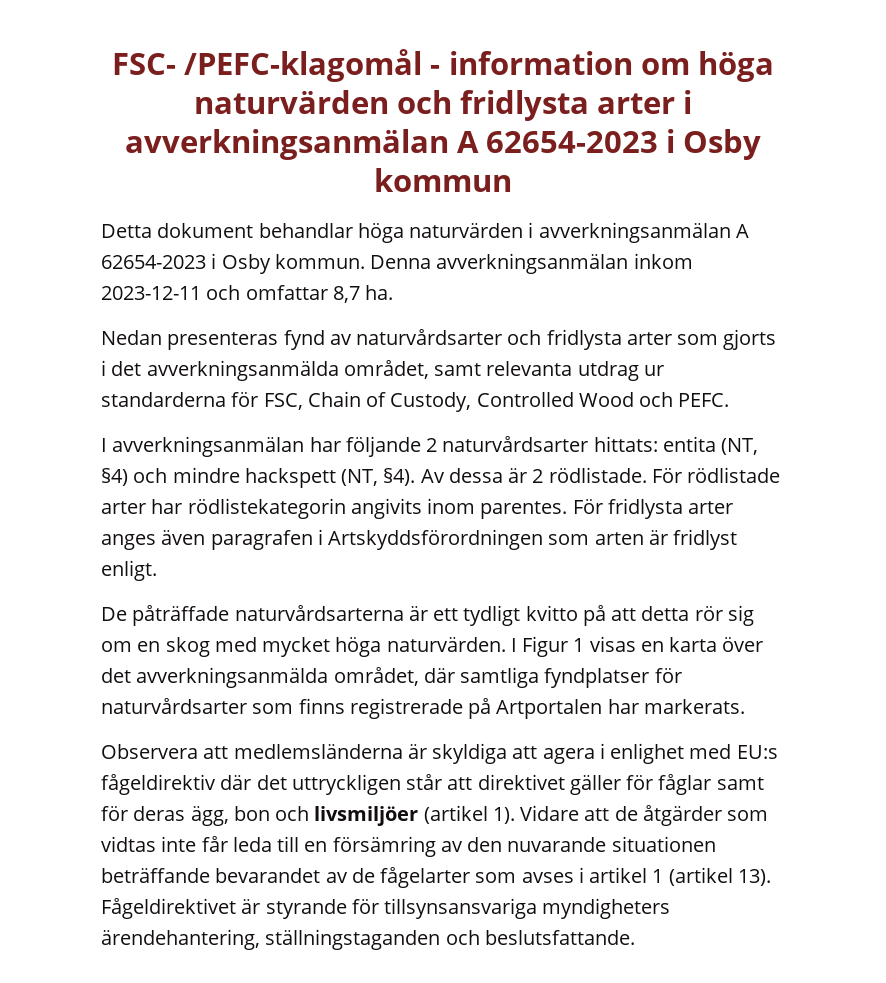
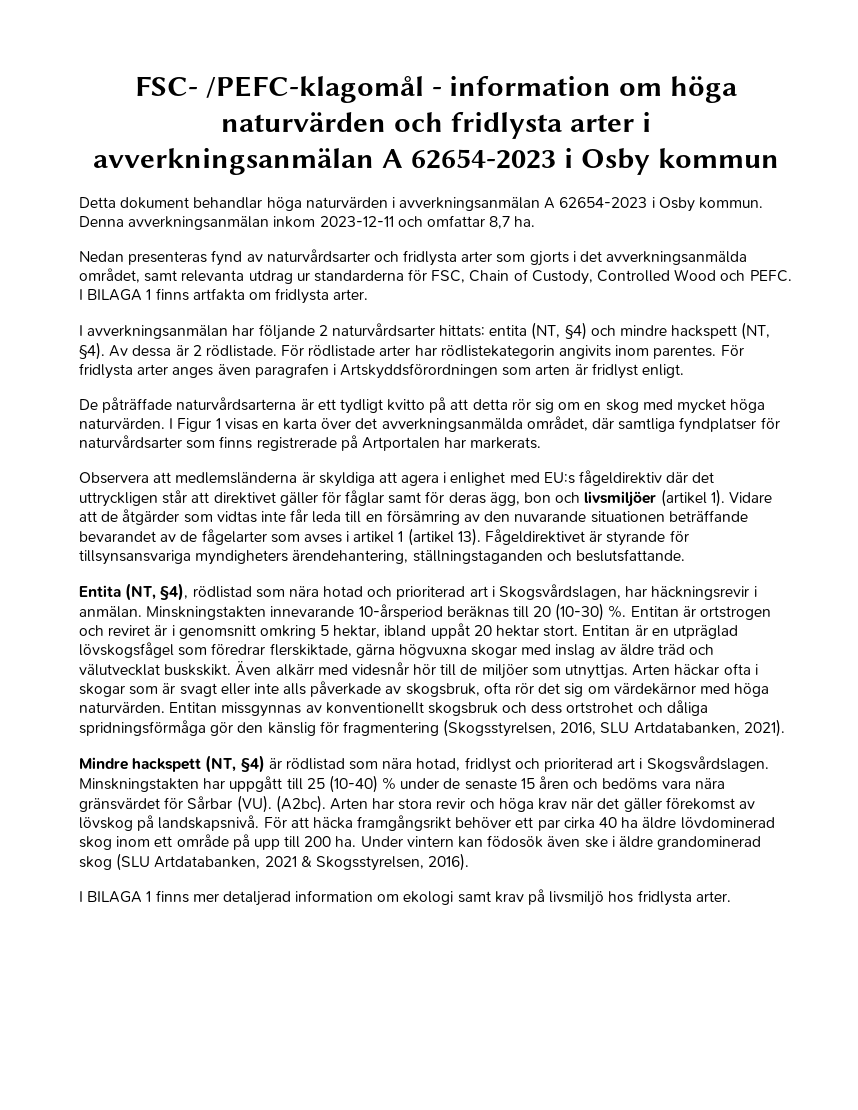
+ I BILAGA 1 finns artfakta om fridlysta arter.
+ Entita (NT, §4), rödlistad som nära hotad och prioriterad art i Skogsvårdslagen, har häckningsrevir i anmälan. Minskningstakten innevarande 10-årsperiod beräknas till 20 (10-30) %. Entitan är ortstrogen och reviret är i genomsnitt omkring 5 hektar, ibland uppåt 20 hektar stort. Entitan är en utpräglad lövskogsfågel som föredrar flerskiktade, gärna högvuxna skogar med inslag av äldre träd och välutvecklat buskskikt. Även alkärr med videsnår hör till de miljöer som utnyttjas. Arten häckar ofta i skogar som är svagt eller inte alls påverkade av skogsbruk, ofta rör det sig om värdekärnor med höga naturvärden. Entitan missgynnas av konventionellt skogsbruk och dess ortstrohet och dåliga spridningsförmåga gör den känslig för fragmentering (Skogsstyrelsen, 2016, SLU Artdatabanken, 2021).
+ Mindre hackspett (NT, §4) är rödlistad som nära hotad, fridlyst och prioriterad art i Skogsvårdslagen. Minskningstakten har uppgått till 25 (10-40) % under de senaste 15 åren och bedöms vara nära gränsvärdet för Sårbar (VU). (A2bc). Arten har stora revir och höga krav när det gäller förekomst av lövskog på landskapsnivå. För att häcka framgångsrikt behöver ett par cirka 40 ha äldre lövdominerad skog inom ett område på upp till 200 ha. Under vintern kan födosök även ske i äldre grandominerad skog (SLU Artdatabanken, 2021 & Skogsstyrelsen, 2016).
+ I BILAGA 1 finns mer detaljerad information om ekologi samt krav på livsmiljö hos fridlysta arter.

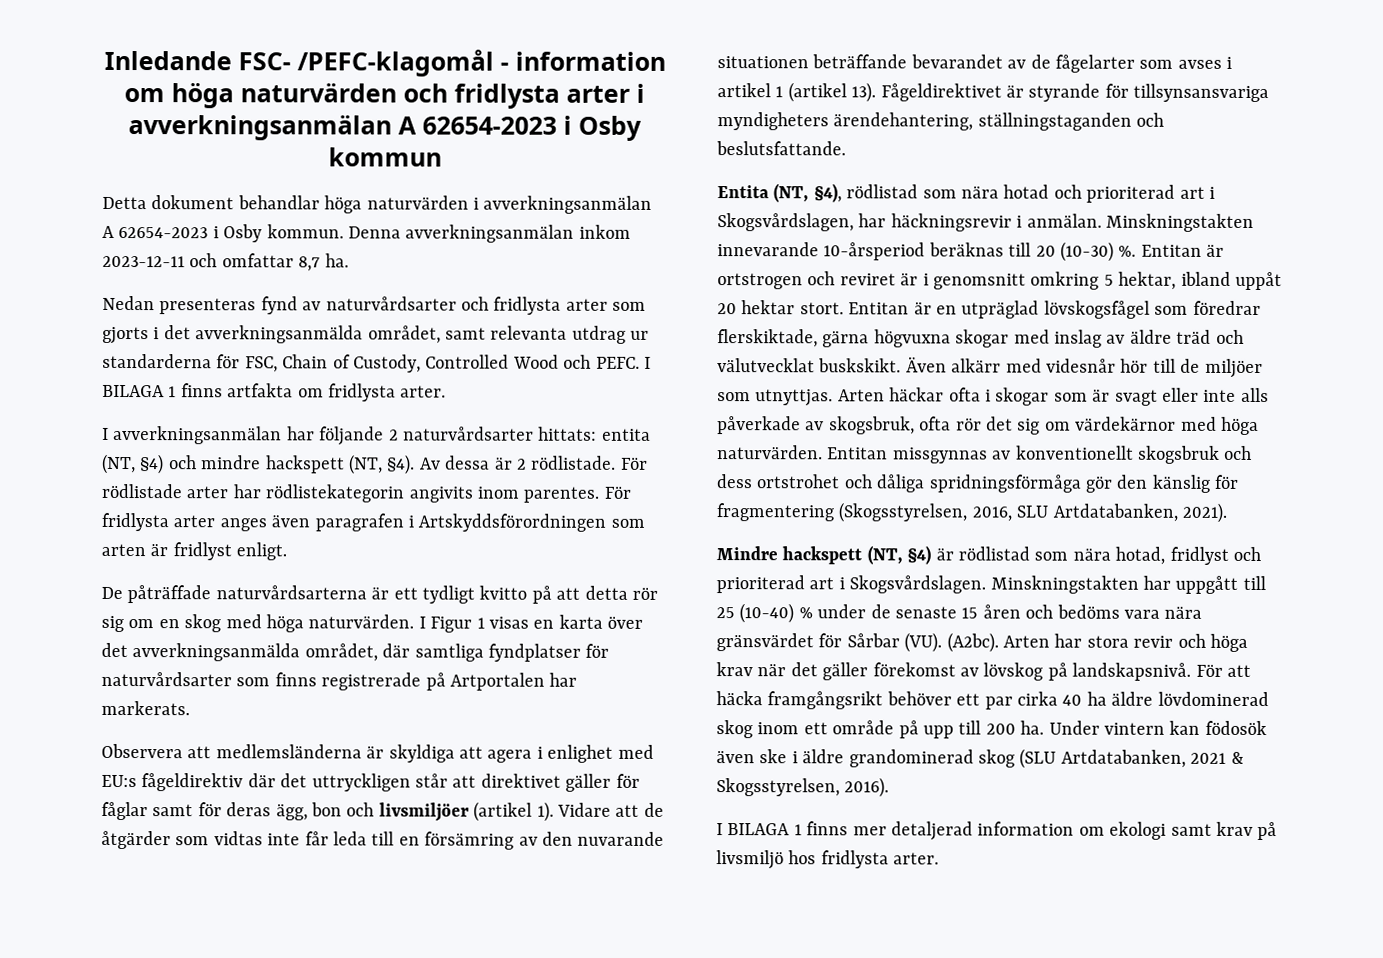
- FSC- /PEFC-klagomål - information om höga naturvärden och fridlysta arter i avverkningsanmälan A 62654-2023 i Osby kommun
+ Inledande FSC- /PEFC-klagomål - information om höga naturvärden och fridlysta arter i avverkningsanmälan A 62654-2023 i Osby kommun
- De påträffade naturvårdsarterna är ett tydligt kvitto på att detta rör sig om en skog med mycket höga naturvärden.
+ De påträffade naturvårdsarterna är ett tydligt kvitto på att detta rör sig om en skog med höga naturvärden.

